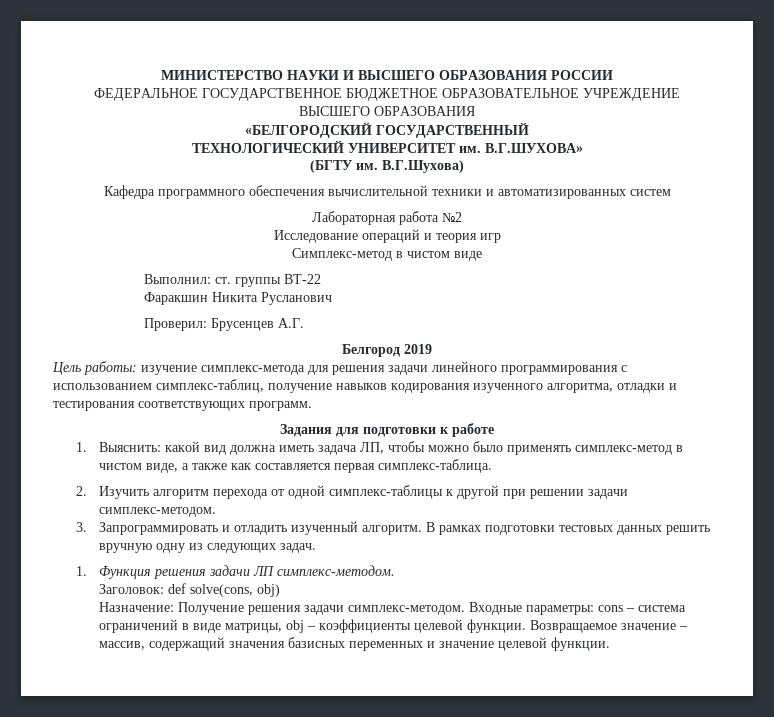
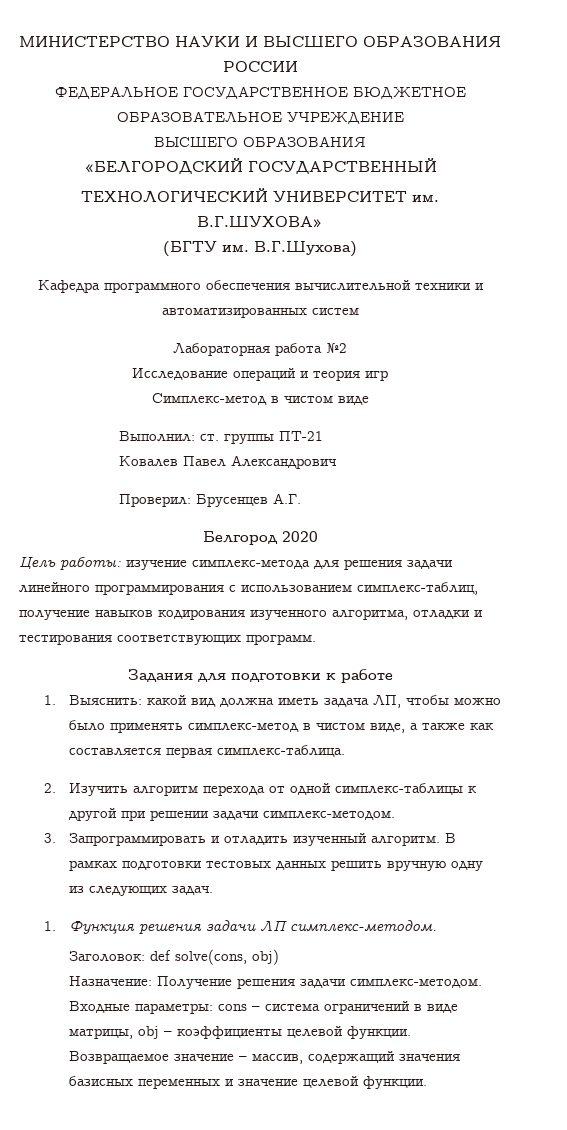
- Выполнил: ст. группы ВТ-22
- Фаракшин Никита Русланович
+ Выполнил: ст. группы ПТ-21
+ Ковалев Павел Александрович
- Белгород 2019
+ Белгород 2020

